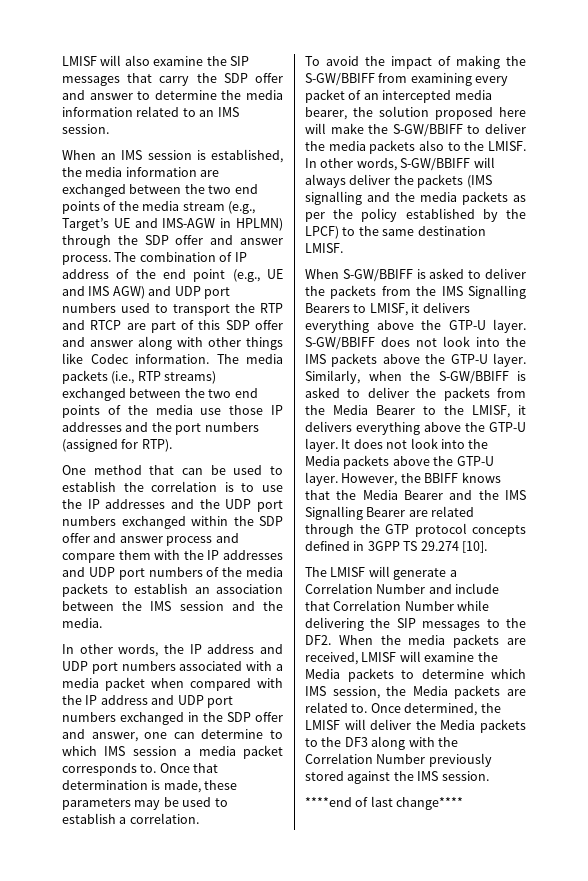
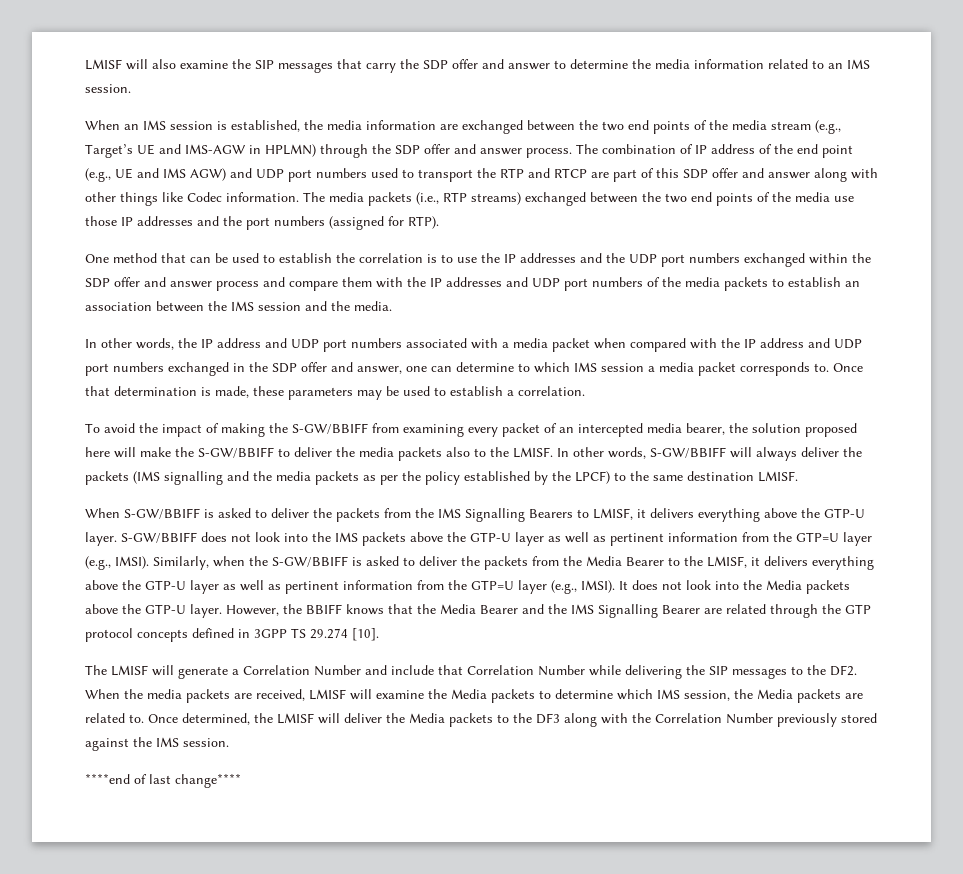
- S-GW/BBIFF does not look into the IMS packets above the GTP-U layer.
+ S-GW/BBIFF does not look into the IMS packets above the GTP-U layer as well as pertinent information from the GTP=U layer (e.g., IMSI).
- Similarly, when the S-GW/BBIFF is asked to deliver the packets from the Media Bearer to the LMISF, it delivers everything above the GTP-U layer.
+ Similarly, when the S-GW/BBIFF is asked to deliver the packets from the Media Bearer to the LMISF, it delivers everything above the GTP-U layer as well as pertinent information from the GTP=U layer (e.g., IMSI).

